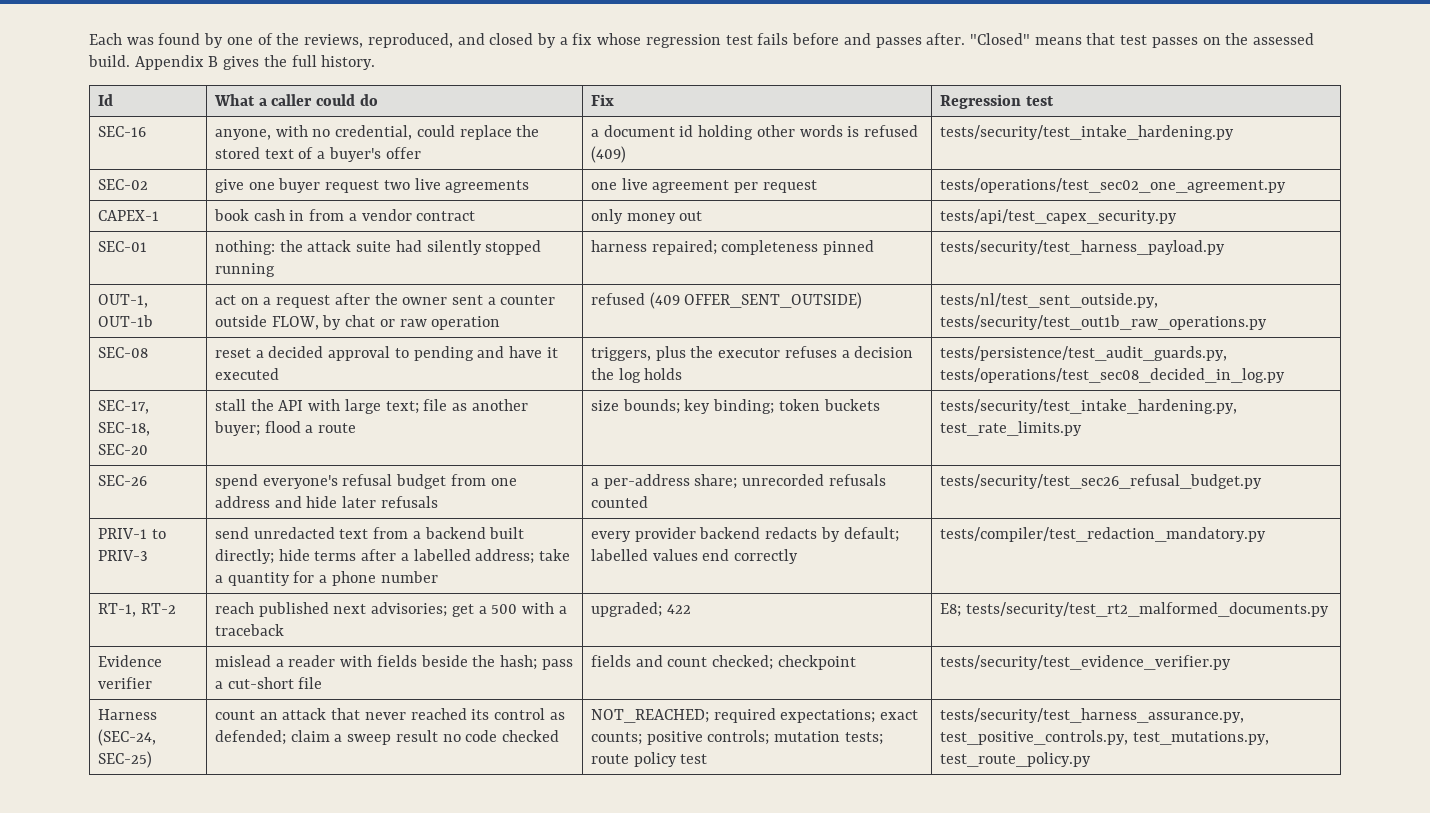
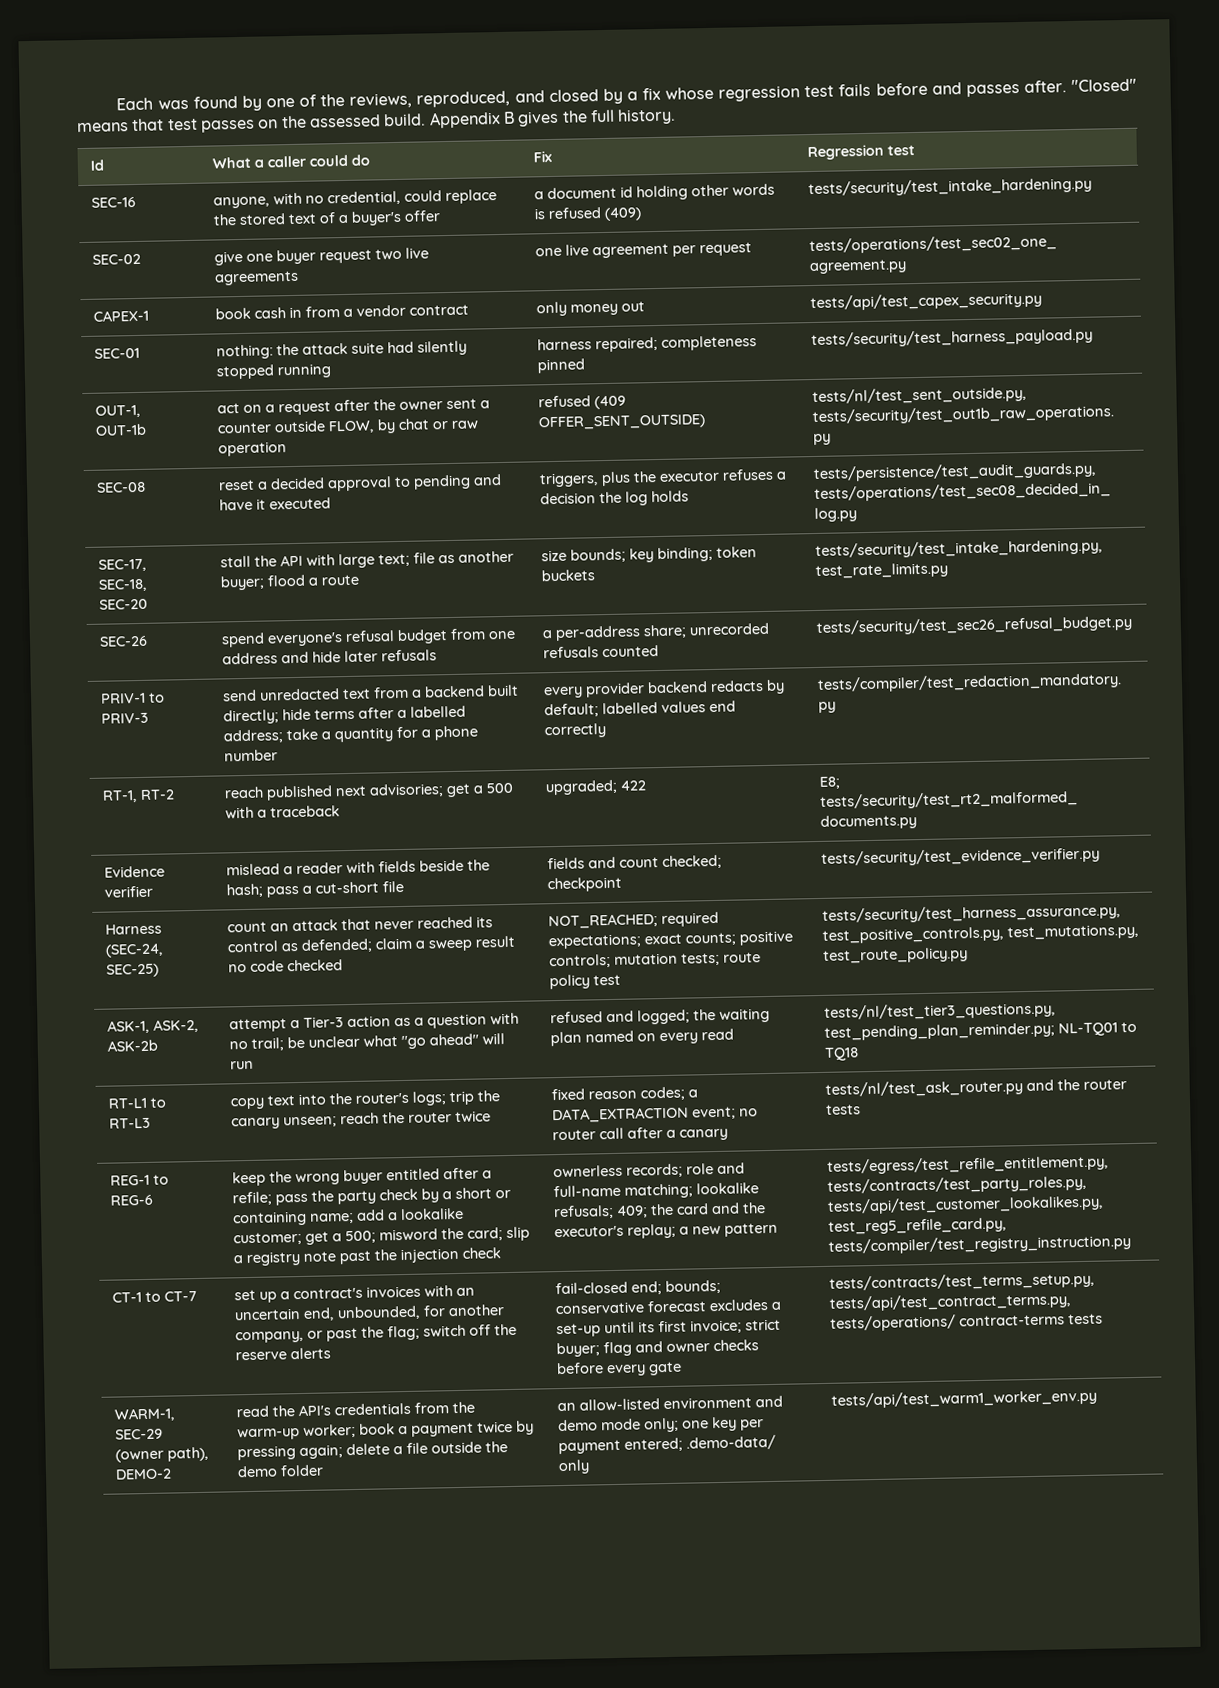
+ ASK-1, ASK-2, ASK-2b | attempt a Tier-3 action as a question with no trail; be unclear what "go ahead" will run | refused and logged; the waiting plan named on every read | tests/nl/test_tier3_questions.py, test_pending_plan_reminder.py; NL-TQ01 to TQ18
+ RT-L1 to RT-L3 | copy text into the router's logs; trip the canary unseen; reach the router twice | fixed reason codes; a DATA_EXTRACTION event; no router call after a canary | tests/nl/test_ask_router.py and the router tests
+ REG-1 to REG-6 | keep the wrong buyer entitled after a refile; pass the party check by a short or containing name; add a lookalike customer; get a 500; misword the card; slip a registry note past the injection check | ownerless records; role and full-name matching; lookalike refusals; 409; the card and the executor's replay; a new pattern | tests/egress/test_refile_entitlement.py, tests/contracts/test_party_roles.py, tests/api/test_customer_lookalikes.py, test_reg5_refile_card.py, tests/compiler/test_registry_instruction.py
+ CT-1 to CT-7 | set up a contract's invoices with an uncertain end, unbounded, for another company, or past the flag; switch off the reserve alerts | fail-closed end; bounds; conservative forecast excludes a set-up until its first invoice; strict buyer; flag and owner checks before every gate | tests/contracts/test_terms_setup.py, tests/api/test_contract_terms.py, tests/operations/ contract-terms tests
+ WARM-1, SEC-29 (owner path), DEMO-2 | read the API's credentials from the warm-up worker; book a payment twice by pressing again; delete a file outside the demo folder | an allow-listed environment and demo mode only; one key per payment entered; .demo-data/ only | tests/api/test_warm1_worker_env.py

